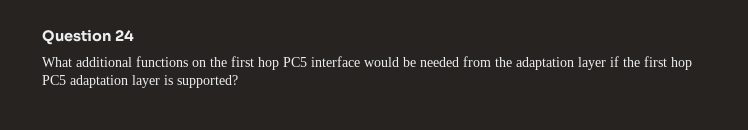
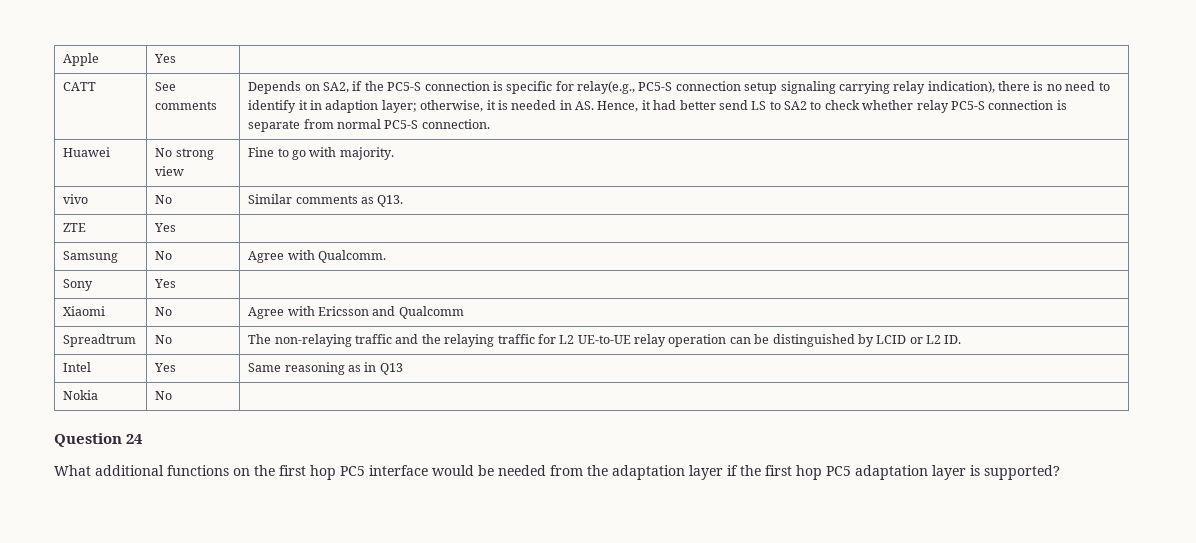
+ Apple | Yes |
+ CATT | See comments | Depends on SA2, if the PC5-S connection is specific for relay(e.g., PC5-S connection setup signaling carrying relay indication), there is no need to identify it in adaption layer; otherwise, it is needed in AS. Hence, it had better send LS to SA2 to check whether relay PC5-S connection is separate from normal PC5-S connection.
+ Huawei | No strong view | Fine to go with majority.
+ vivo | No | Similar comments as Q13.
+ ZTE | Yes |
+ Samsung | No | Agree with Qualcomm.
+ Sony | Yes |
+ Xiaomi | No | Agree with Ericsson and Qualcomm
+ Spreadtrum | No | The non-relaying traffic and the relaying traffic for L2 UE-to-UE relay operation can be distinguished by LCID or L2 ID.
+ Intel | Yes | Same reasoning as in Q13
+ Nokia | No |

